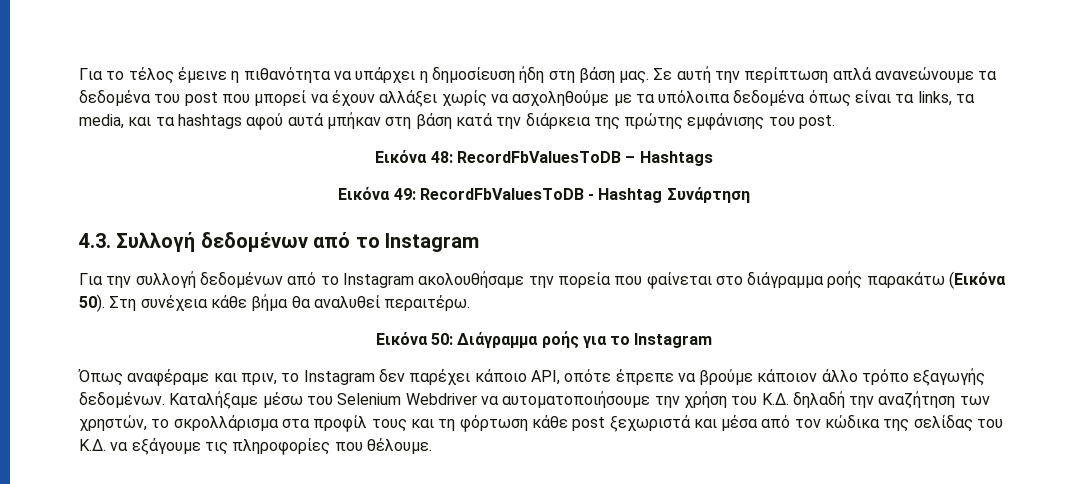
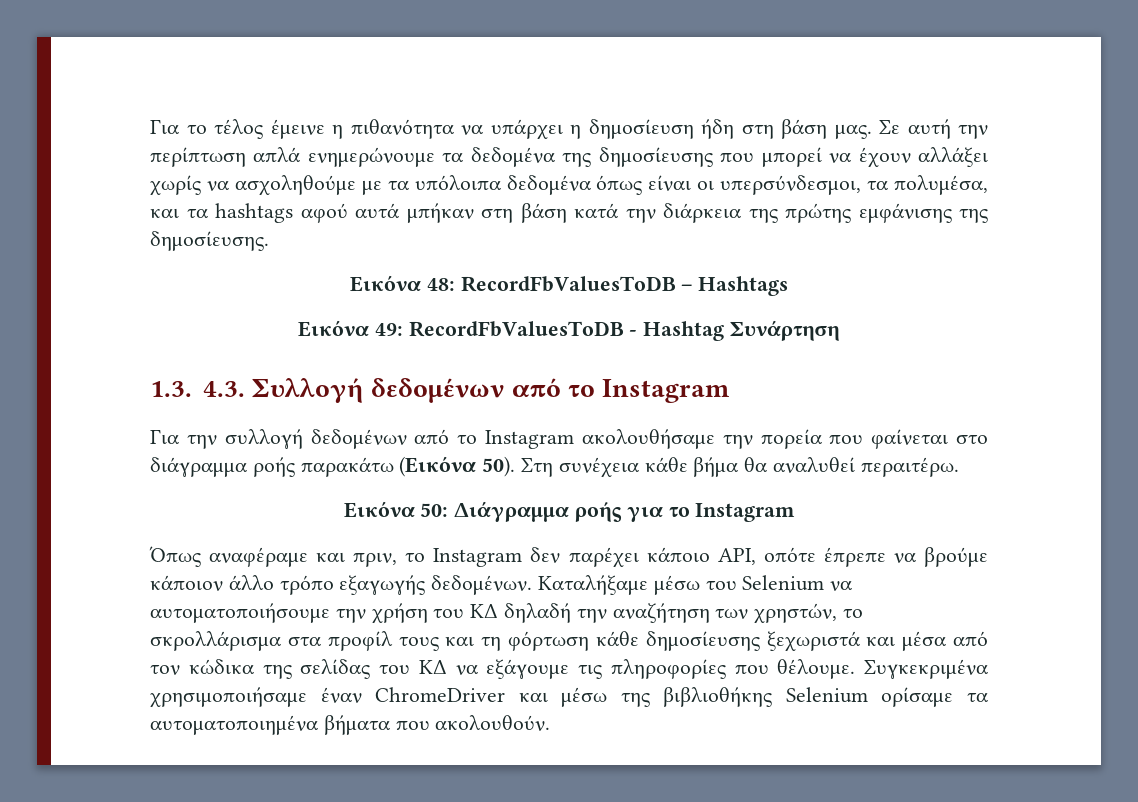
- Σε αυτή την περίπτωση απλά ανανεώνουμε τα δεδομένα του post που μπορεί να έχουν αλλάξει χωρίς να ασχοληθούμε με τα υπόλοιπα δεδομένα όπως είναι τα links, τα media, και τα hashtags αφού αυτά μπήκαν στη βάση κατά την διάρκεια της πρώτης εμφάνισης του post.
+ Σε αυτή την περίπτωση απλά ενημερώνουμε τα δεδομένα της δημοσίευσης που μπορεί να έχουν αλλάξει χωρίς να ασχοληθούμε με τα υπόλοιπα δεδομένα όπως είναι οι υπερσύνδεσμοι, τα πολυμέσα, και τα hashtags αφού αυτά μπήκαν στη βάση κατά την διάρκεια της πρώτης εμφάνισης της δημοσίευσης.
- 4.3. Συλλογή δεδομένων από το Instagram
+ 1.3. 4.3. Συλλογή δεδομένων από το Instagram
- Καταλήξαμε μέσω του Selenium Webdriver να αυτοματοποιήσουμε την χρήση του Κ.Δ. δηλαδή την αναζήτηση των χρηστών, το σκρολλάρισμα στα προφίλ τους και τη φόρτωση κάθε post ξεχωριστά και μέσα από τον κώδικα της σελίδας του Κ.Δ. να εξάγουμε τις πληροφορίες που θέλουμε.
+ Καταλήξαμε μέσω του Selenium να αυτοματοποιήσουμε την χρήση του ΚΔ δηλαδή την αναζήτηση των χρηστών, το σκρολλάρισμα στα προφίλ τους και τη φόρτωση κάθε δημοσίευσης ξεχωριστά και μέσα από τον κώδικα της σελίδας του ΚΔ να εξάγουμε τις πληροφορίες που θέλουμε.
+ Συγκεκριμένα χρησιμοποιήσαμε έναν ChromeDriver και μέσω της βιβλιοθήκης Selenium ορίσαμε τα αυτοματοποιημένα βήματα που ακολουθούν.

